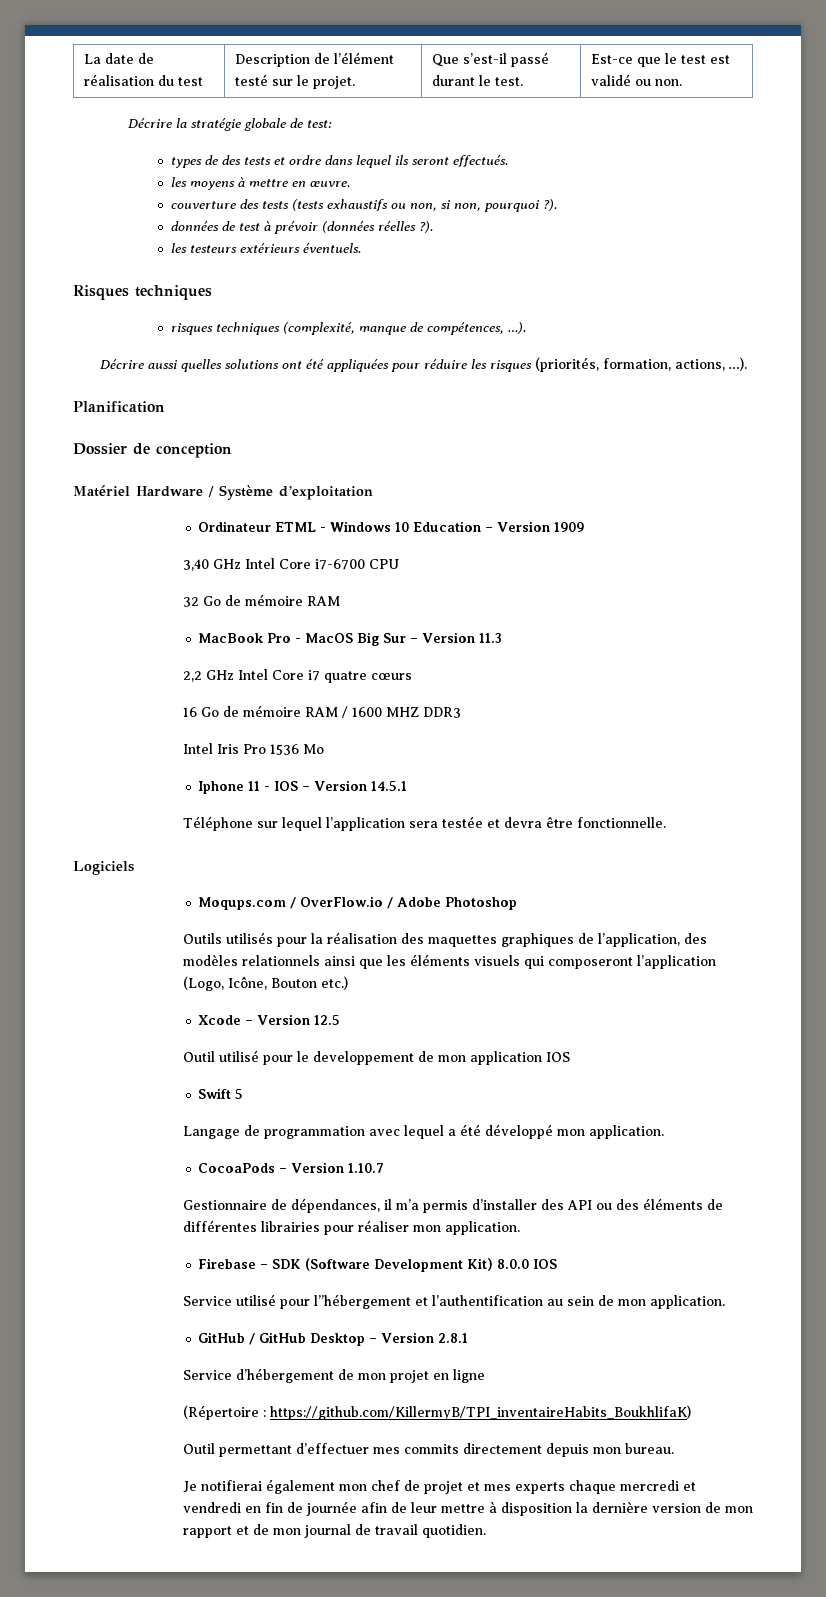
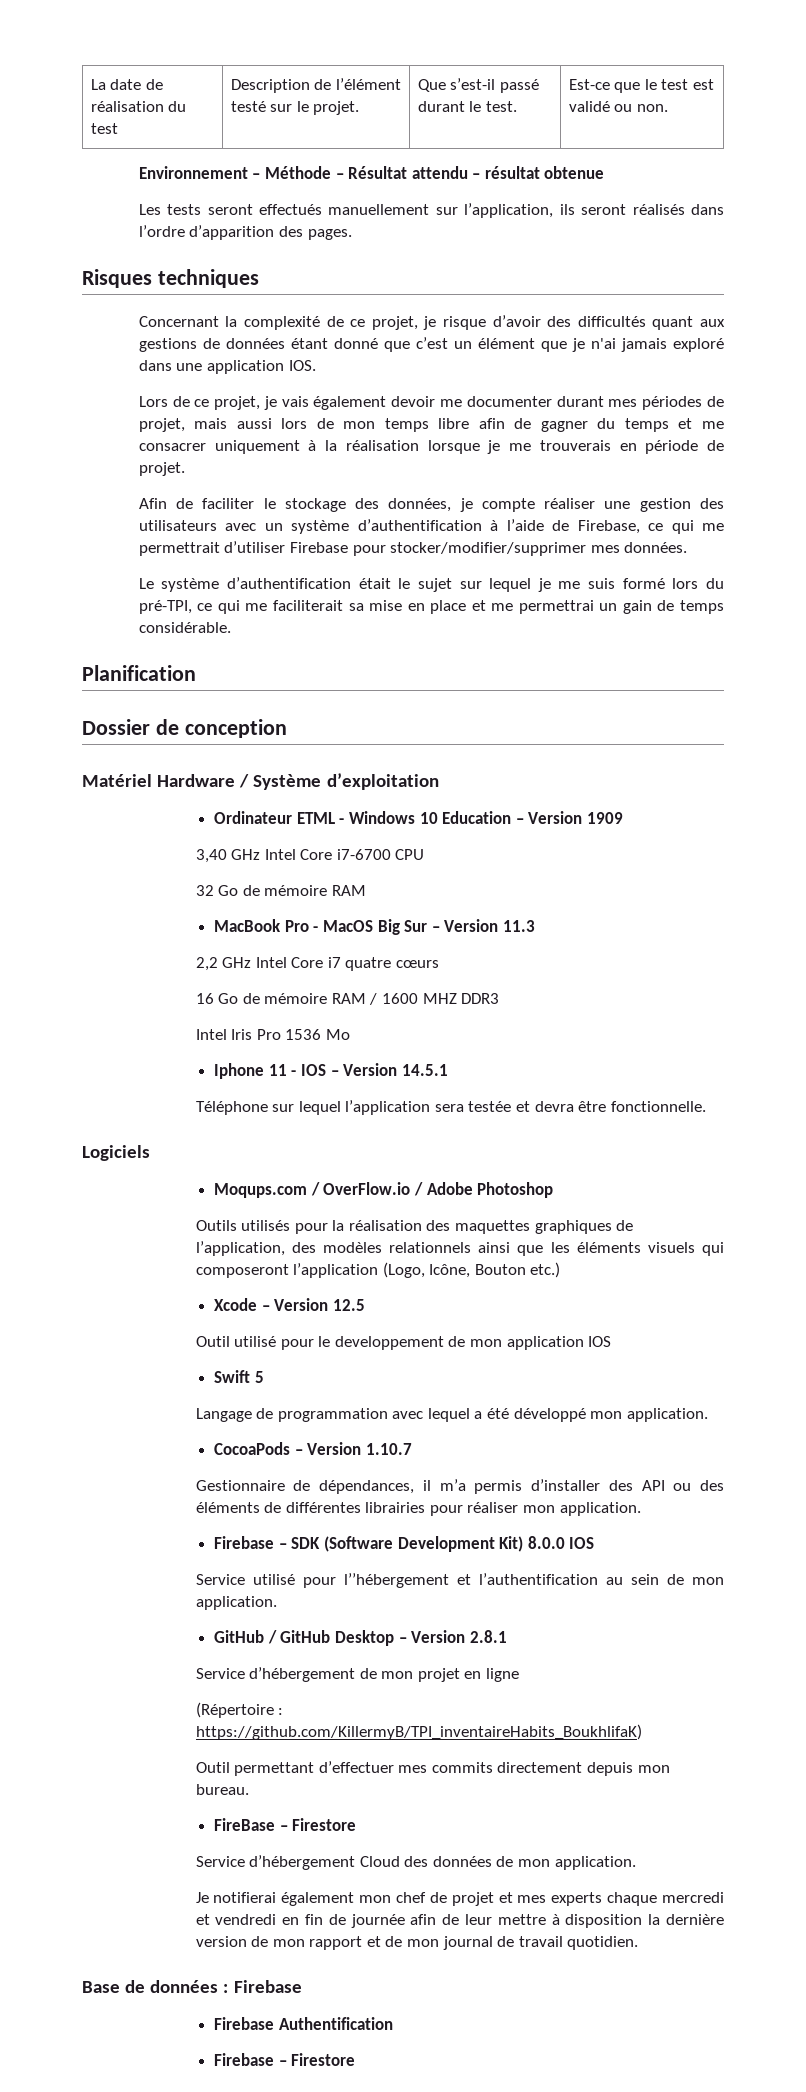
- Décrire la stratégie globale de test:
- types de des tests et ordre dans lequel ils seront effectués.
- les moyens à mettre en œuvre.
- couverture des tests (tests exhaustifs ou non, si non, pourquoi ?).
- données de test à prévoir (données réelles ?).
- les testeurs extérieurs éventuels.
+ Environnement – Méthode – Résultat attendu – résultat obtenue
+ Les tests seront effectués manuellement sur l’application, ils seront réalisés dans l’ordre d’apparition des pages.
  Risques techniques
- risques techniques (complexité, manque de compétences, …).
- Décrire aussi quelles solutions ont été appliquées pour réduire les risques (priorités, formation, actions, …).
+ Concernant la complexité de ce projet, je risque d’avoir des difficultés quant aux gestions de données étant donné que c’est un élément que je n'ai jamais exploré dans une application IOS.
+ Lors de ce projet, je vais également devoir me documenter durant mes périodes de projet, mais aussi lors de mon temps libre afin de gagner du temps et me consacrer uniquement à la réalisation lorsque je me trouverais en période de projet.
+ Afin de faciliter le stockage des données, je compte réaliser une gestion des utilisateurs avec un système d’authentification à l’aide de Firebase, ce qui me permettrait d’utiliser Firebase pour stocker/modifier/supprimer mes données.
+ Le système d’authentification était le sujet sur lequel je me suis formé lors du pré-TPI, ce qui me faciliterait sa mise en place et me permettrai un gain de temps considérable.
+ FireBase – Firestore
+ Service d’hébergement Cloud des données de mon application.
+ Base de données : Firebase
+ Firebase Authentification
+ Firebase – Firestore

